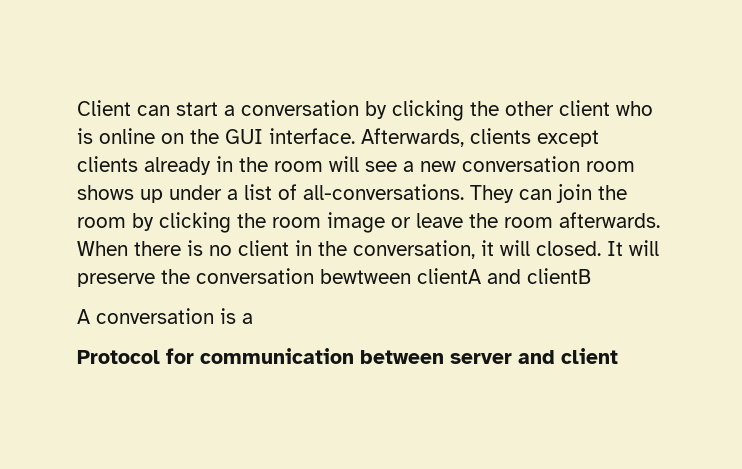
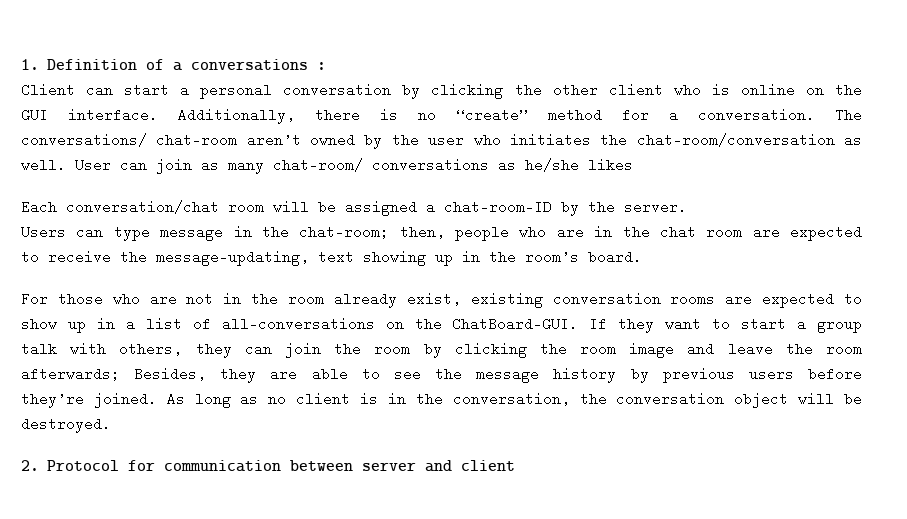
+ 1. Definition of a conversations :
- Client can start a conversation by clicking the other client who is online on the GUI interface.
+ Client can start a personal conversation by clicking the other client who is online on the GUI interface.
- Afterwards, clients except clients already in the room will see a new conversation room shows up under a list of all-conversations. They can join the room by clicking the room image or leave the room afterwards. When there is no client in the conversation, it will closed. It will preserve the conversation bewtween clientA and clientB
- A conversation is a
- Protocol for communication between server and client
+ Additionally, there is no “create” method for a conversation. The conversations/ chat-room aren’t owned by the user who initiates the chat-room/conversation as well. User can join as many chat-room/ conversations as he/she likes
+ Each conversation/chat room will be assigned a chat-room-ID by the server.
+ Users can type message in the chat-room; then, people who are in the chat room are expected to receive the message-updating, text showing up in the room’s board.
+ For those who are not in the room already exist, existing conversation rooms are expected to show up in a list of all-conversations on the ChatBoard-GUI. If they want to start a group talk with others, they can join the room by clicking the room image and leave the room afterwards; Besides, they are able to see the message history by previous users before they’re joined. As long as no client is in the conversation, the conversation object will be destroyed.
+ 2. Protocol for communication between server and client

